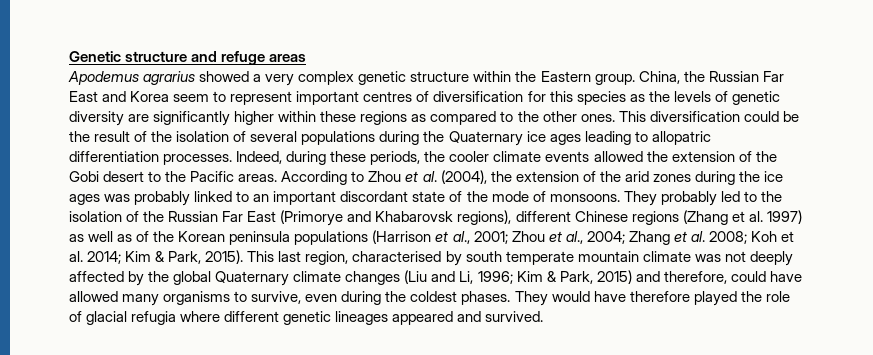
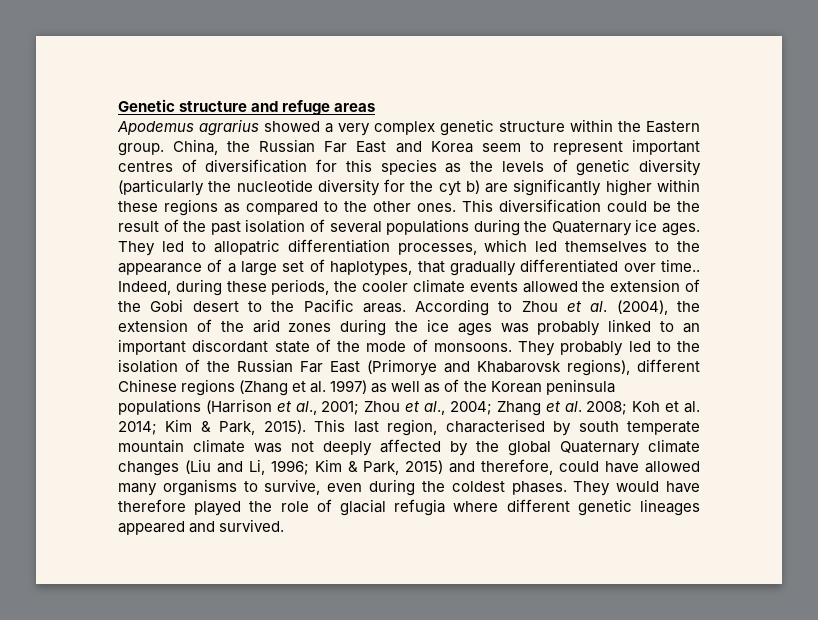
- China, the Russian Far East and Korea seem to represent important centres of diversification for this species as the levels of genetic diversity are significantly higher within these regions as compared to the other ones.
+ China, the Russian Far East and Korea seem to represent important centres of diversification for this species as the levels of genetic diversity (particularly the nucleotide diversity for the cyt b) are significantly higher within these regions as compared to the other ones.
- This diversification could be the result of the isolation of several populations during the Quaternary ice ages leading to allopatric differentiation processes.
+ This diversification could be the result of the past isolation of several populations during the Quaternary ice ages. They led to allopatric differentiation processes, which led themselves to the appearance of a large set of haplotypes, that gradually differentiated over time..

